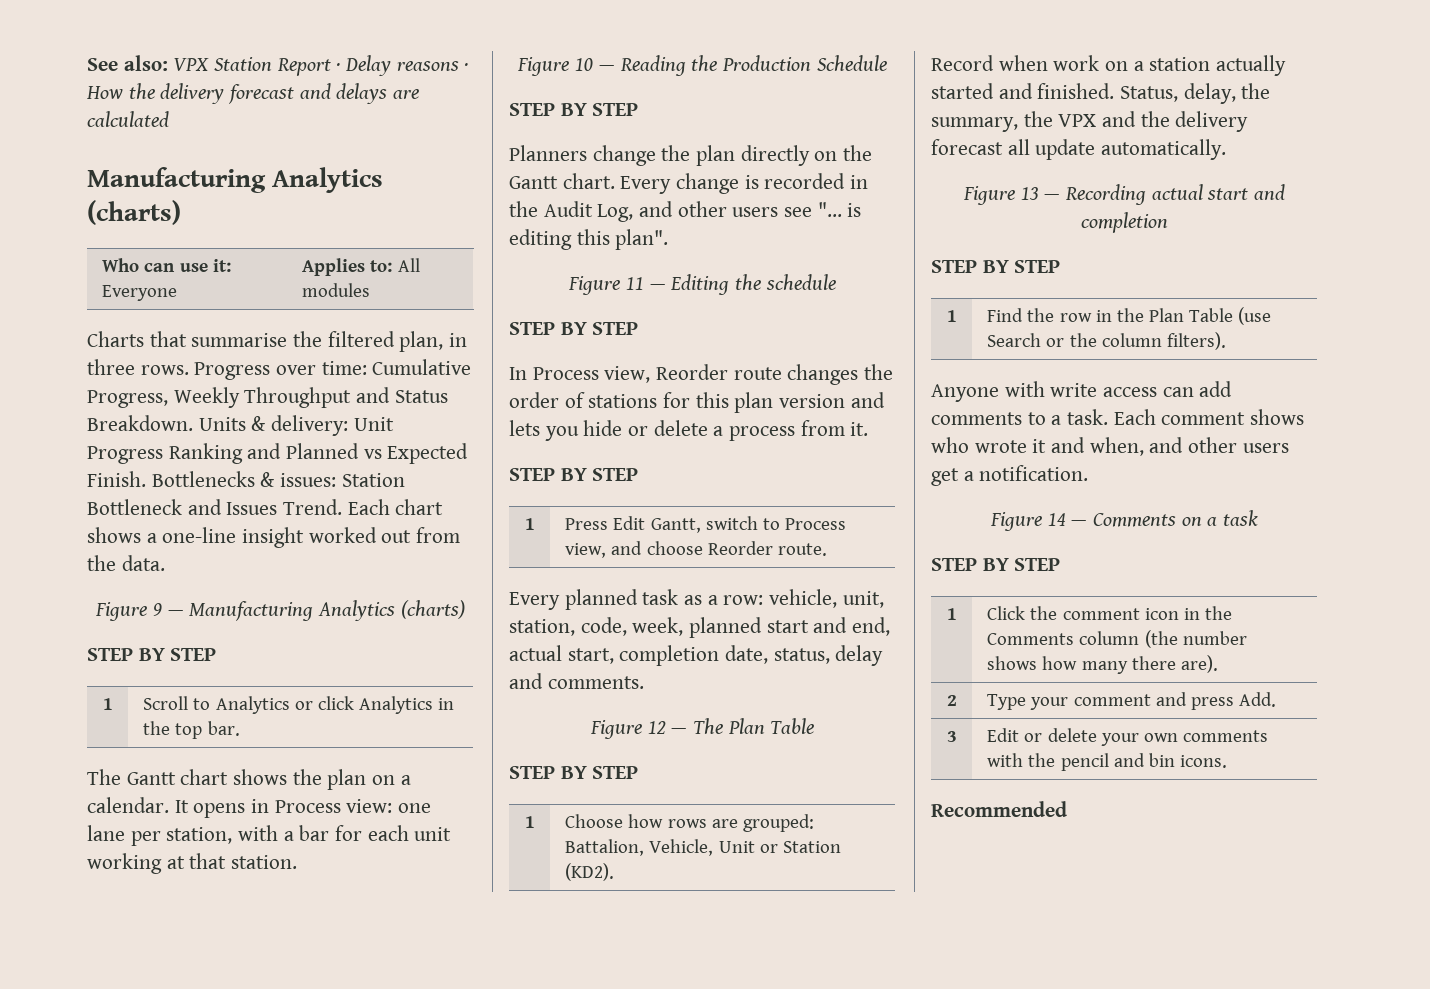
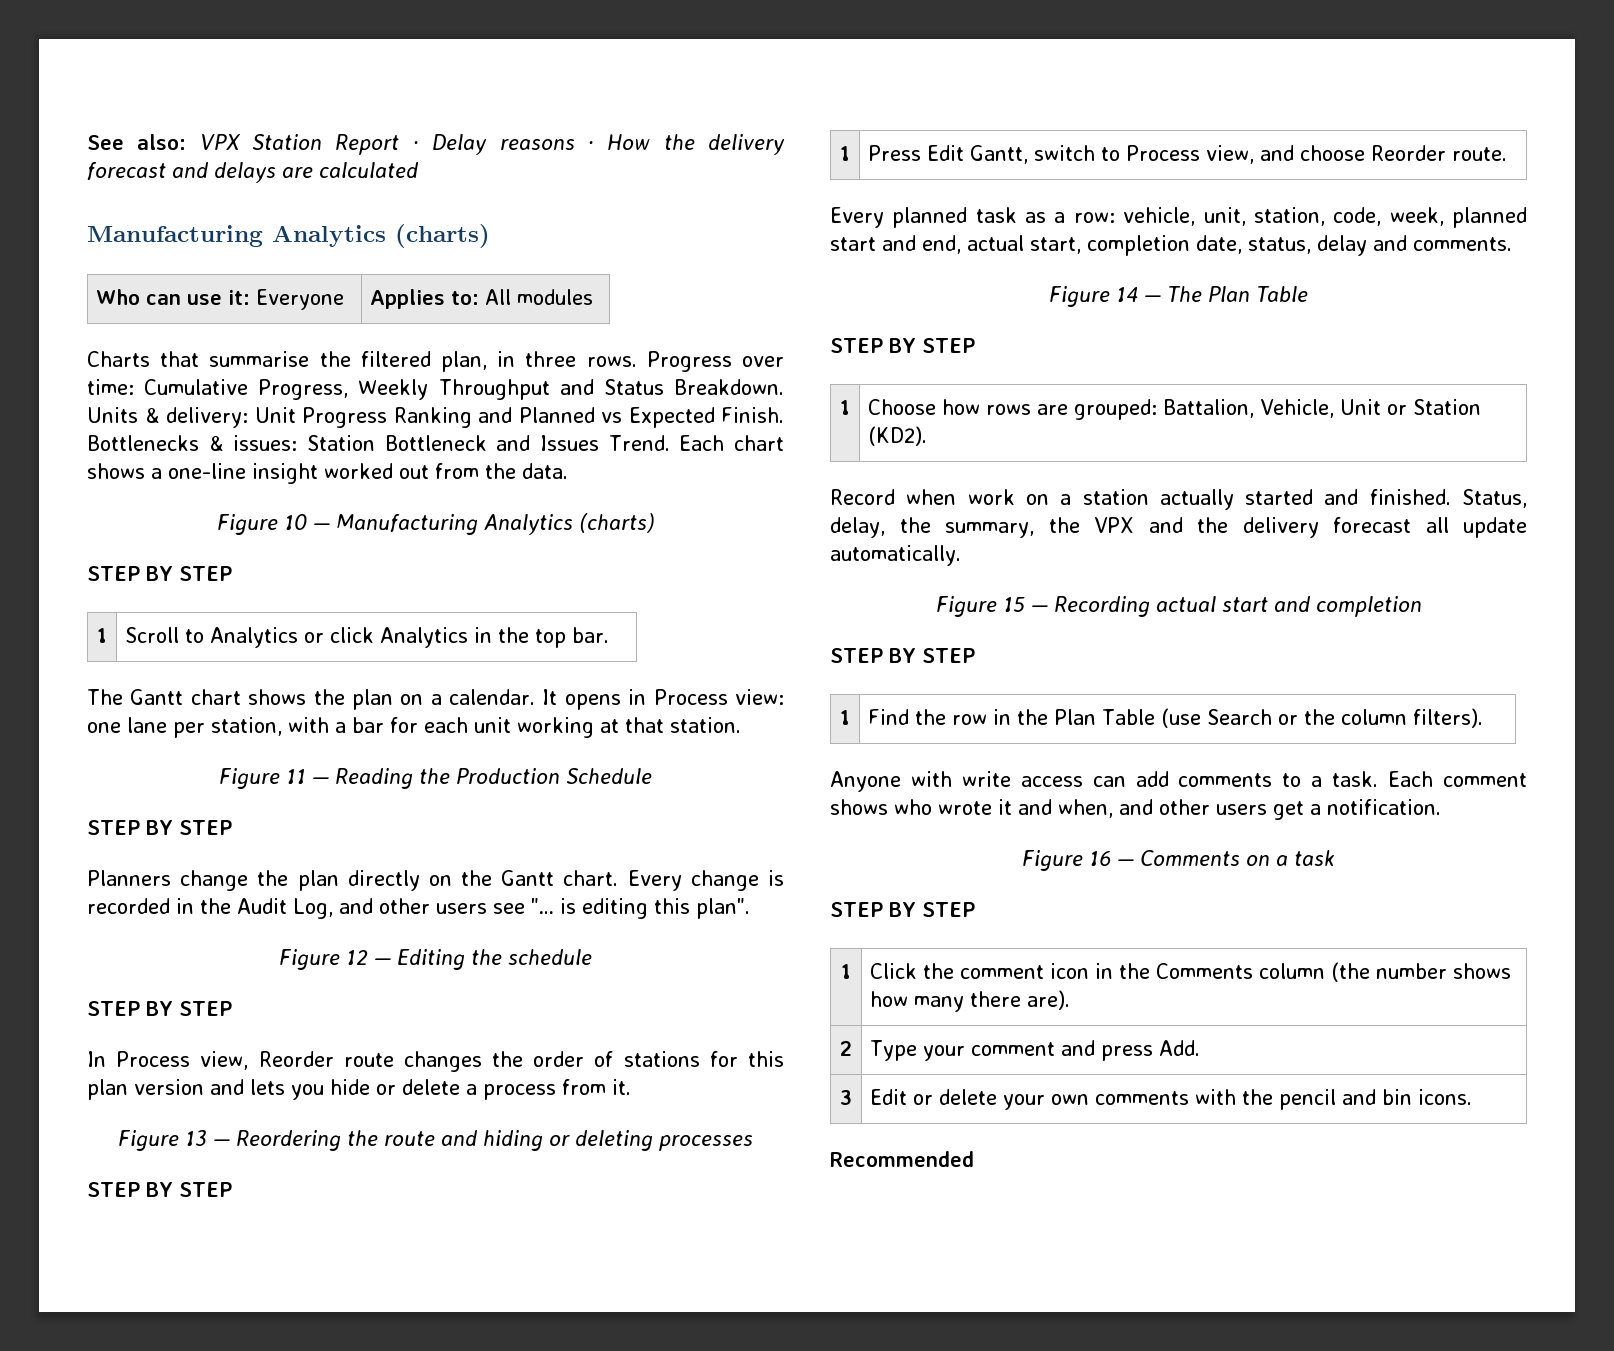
- Figure 9 — Manufacturing Analytics (charts)
+ Figure 10 — Manufacturing Analytics (charts)
- Figure 10 — Reading the Production Schedule
+ Figure 11 — Reading the Production Schedule
- Figure 11 — Editing the schedule
+ Figure 12 — Editing the schedule
+ Figure 13 — Reordering the route and hiding or deleting processes
- Figure 12 — The Plan Table
+ Figure 14 — The Plan Table
- Figure 13 — Recording actual start and completion
+ Figure 15 — Recording actual start and completion
- Figure 14 — Comments on a task
+ Figure 16 — Comments on a task

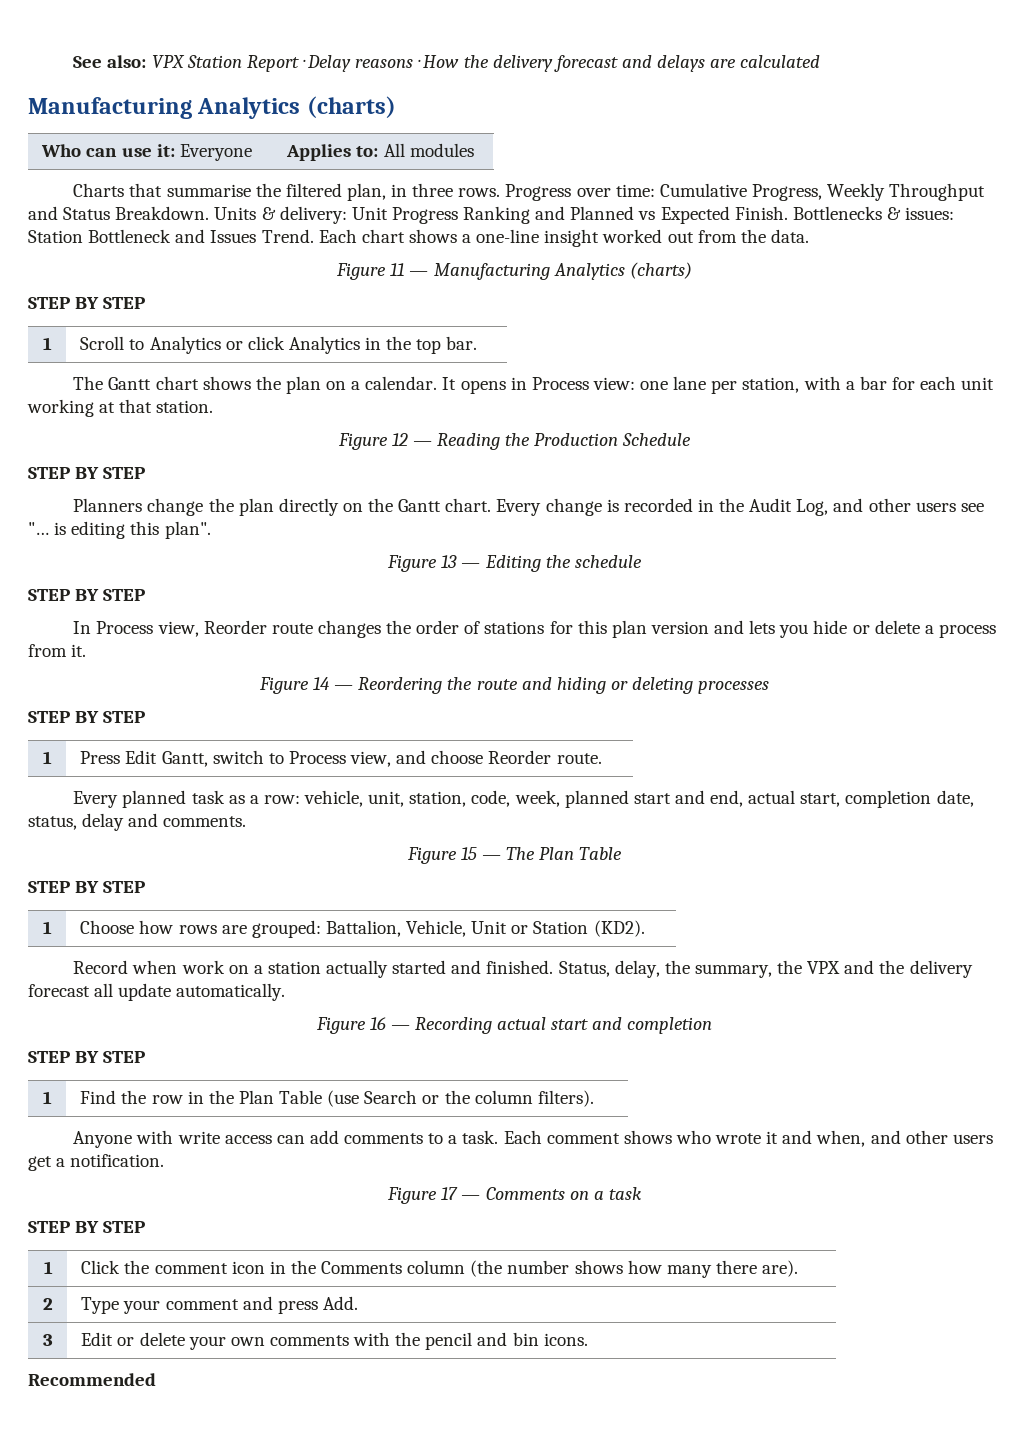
- Figure 10 — Manufacturing Analytics (charts)
+ Figure 11 — Manufacturing Analytics (charts)
- Figure 11 — Reading the Production Schedule
+ Figure 12 — Reading the Production Schedule
- Figure 12 — Editing the schedule
+ Figure 13 — Editing the schedule
- Figure 13 — Reordering the route and hiding or deleting processes
+ Figure 14 — Reordering the route and hiding or deleting processes
- Figure 14 — The Plan Table
+ Figure 15 — The Plan Table
- Figure 15 — Recording actual start and completion
+ Figure 16 — Recording actual start and completion
- Figure 16 — Comments on a task
+ Figure 17 — Comments on a task

